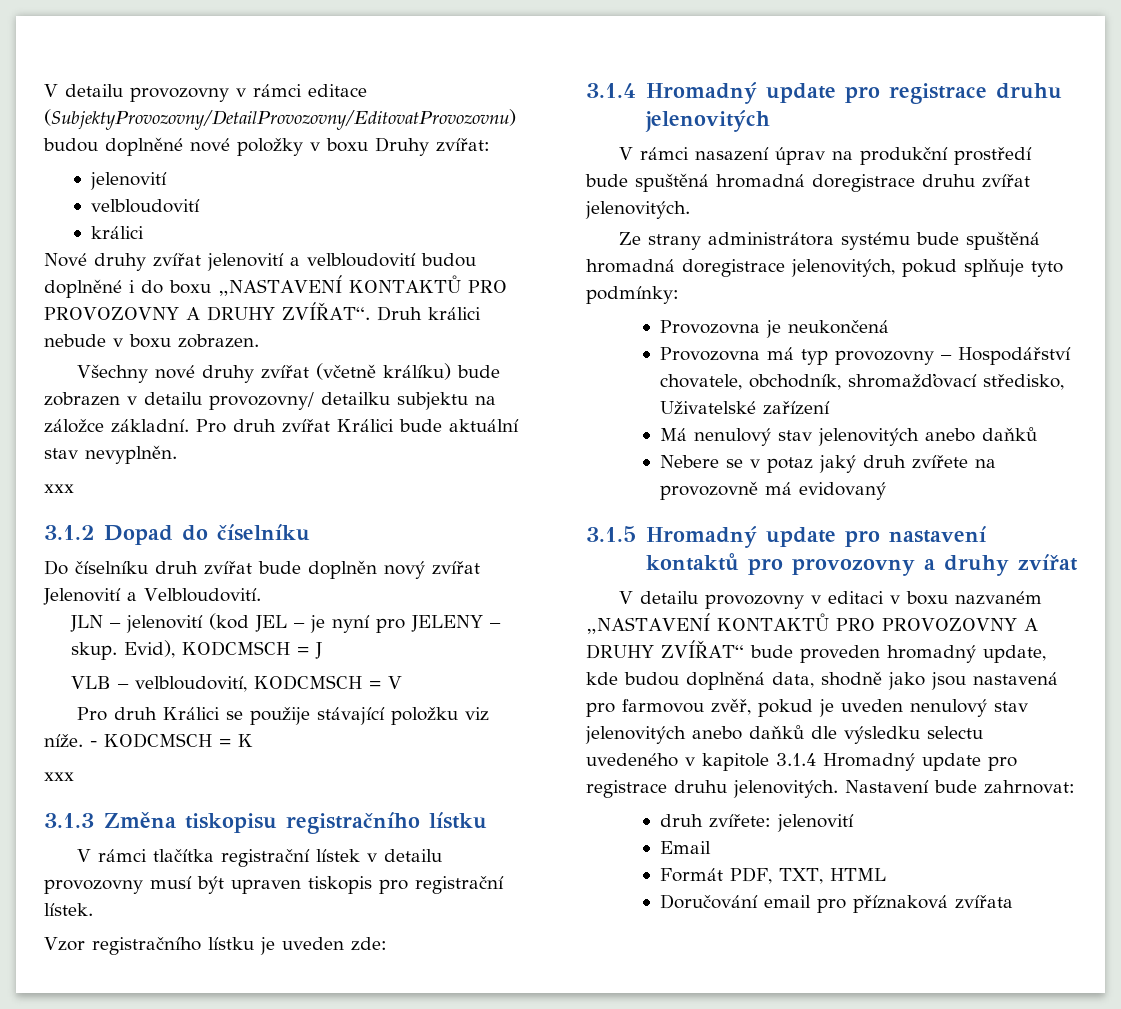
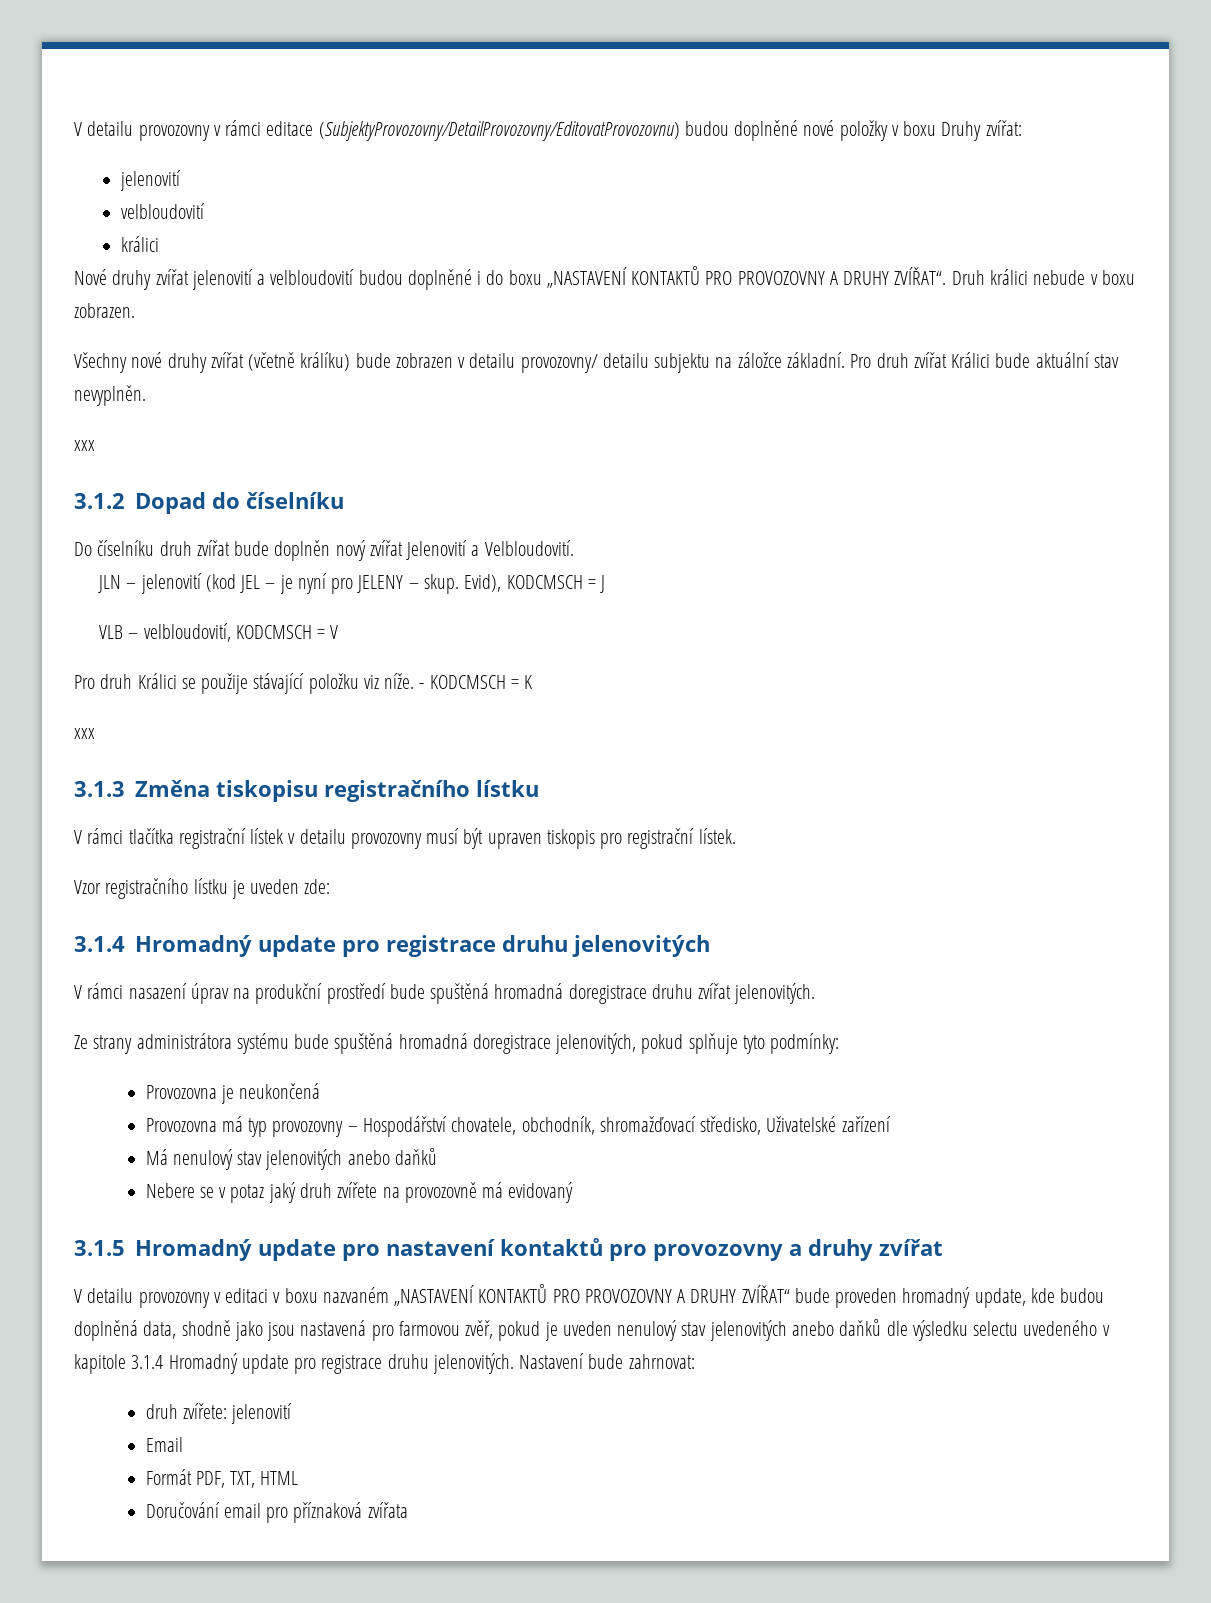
- Všechny nové druhy zvířat (včetně králíku) bude zobrazen v detailu provozovny/ detailku subjektu na záložce základní.
+ Všechny nové druhy zvířat (včetně králíku) bude zobrazen v detailu provozovny/ detailu subjektu na záložce základní.

